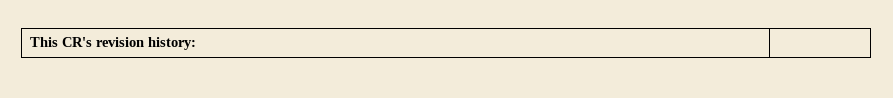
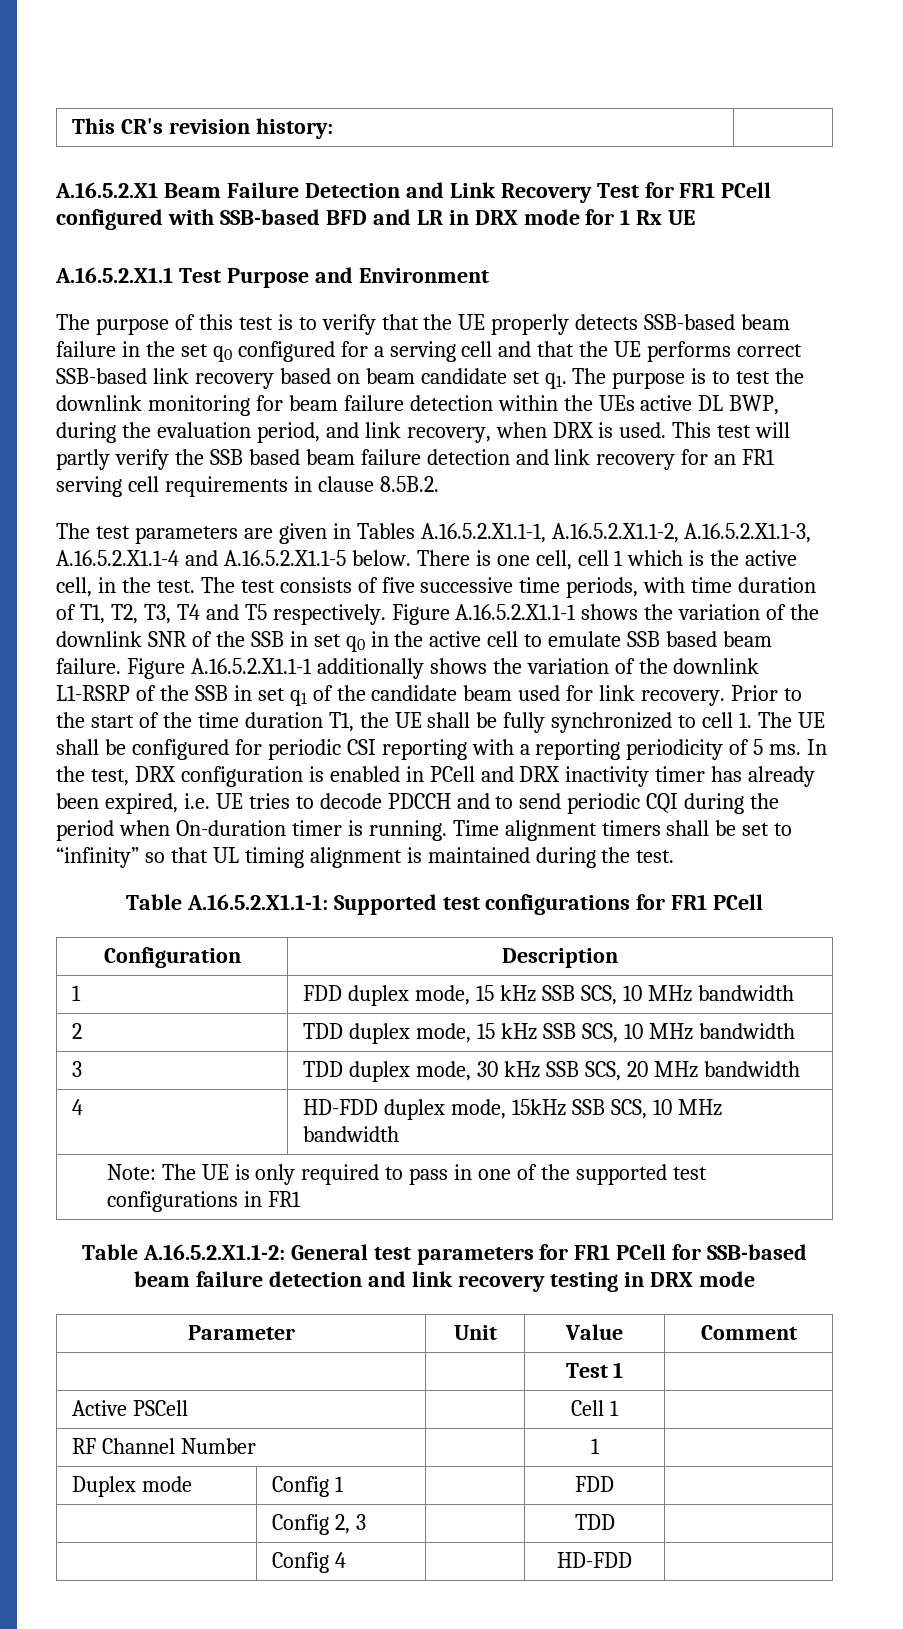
+ A.16.5.2.X1 Beam Failure Detection and Link Recovery Test for FR1 PCell configured with SSB-based BFD and LR in DRX mode for 1 Rx UE
+ A.16.5.2.X1.1 Test Purpose and Environment
+ The purpose of this test is to verify that the UE properly detects SSB-based beam failure in the set q0 configured for a serving cell and that the UE performs correct SSB-based link recovery based on beam candidate set q1. The purpose is to test the downlink monitoring for beam failure detection within the UEs active DL BWP, during the evaluation period, and link recovery, when DRX is used. This test will partly verify the SSB based beam failure detection and link recovery for an FR1 serving cell requirements in clause 8.5B.2.
+ The test parameters are given in Tables A.16.5.2.X1.1-1, A.16.5.2.X1.1-2, A.16.5.2.X1.1-3, A.16.5.2.X1.1-4 and A.16.5.2.X1.1-5 below. There is one cell, cell 1 which is the active cell, in the test. The test consists of five successive time periods, with time duration of T1, T2, T3, T4 and T5 respectively. Figure A.16.5.2.X1.1-1 shows the variation of the downlink SNR of the SSB in set q0 in the active cell to emulate SSB based beam failure. Figure A.16.5.2.X1.1-1 additionally shows the variation of the downlink L1-RSRP of the SSB in set q1 of the candidate beam used for link recovery. Prior to the start of the time duration T1, the UE shall be fully synchronized to cell 1. The UE shall be configured for periodic CSI reporting with a reporting periodicity of 5 ms. In the test, DRX configuration is enabled in PCell and DRX inactivity timer has already been expired, i.e. UE tries to decode PDCCH and to send periodic CQI during the period when On-duration timer is running. Time alignment timers shall be set to “infinity” so that UL timing alignment is maintained during the test.
+ Table A.16.5.2.X1.1-1: Supported test configurations for FR1 PCell
+ Configuration | Description
+ 1 | FDD duplex mode, 15 kHz SSB SCS, 10 MHz bandwidth
+ 2 | TDD duplex mode, 15 kHz SSB SCS, 10 MHz bandwidth
+ 3 | TDD duplex mode, 30 kHz SSB SCS, 20 MHz bandwidth
+ 4 | HD-FDD duplex mode, 15kHz SSB SCS, 10 MHz bandwidth
+ Note: The UE is only required to pass in one of the supported test configurations in FR1
+ Table A.16.5.2.X1.1-2: General test parameters for FR1 PCell for SSB-based beam failure detection and link recovery testing in DRX mode
+ Parameter | Unit | Value | Comment
+ | | Test 1 |
+ Active PSCell | | Cell 1 |
+ RF Channel Number | | 1 |
+ Duplex mode | Config 1 | | FDD |
+ | Config 2, 3 | | TDD |
+ | Config 4 | | HD-FDD |

